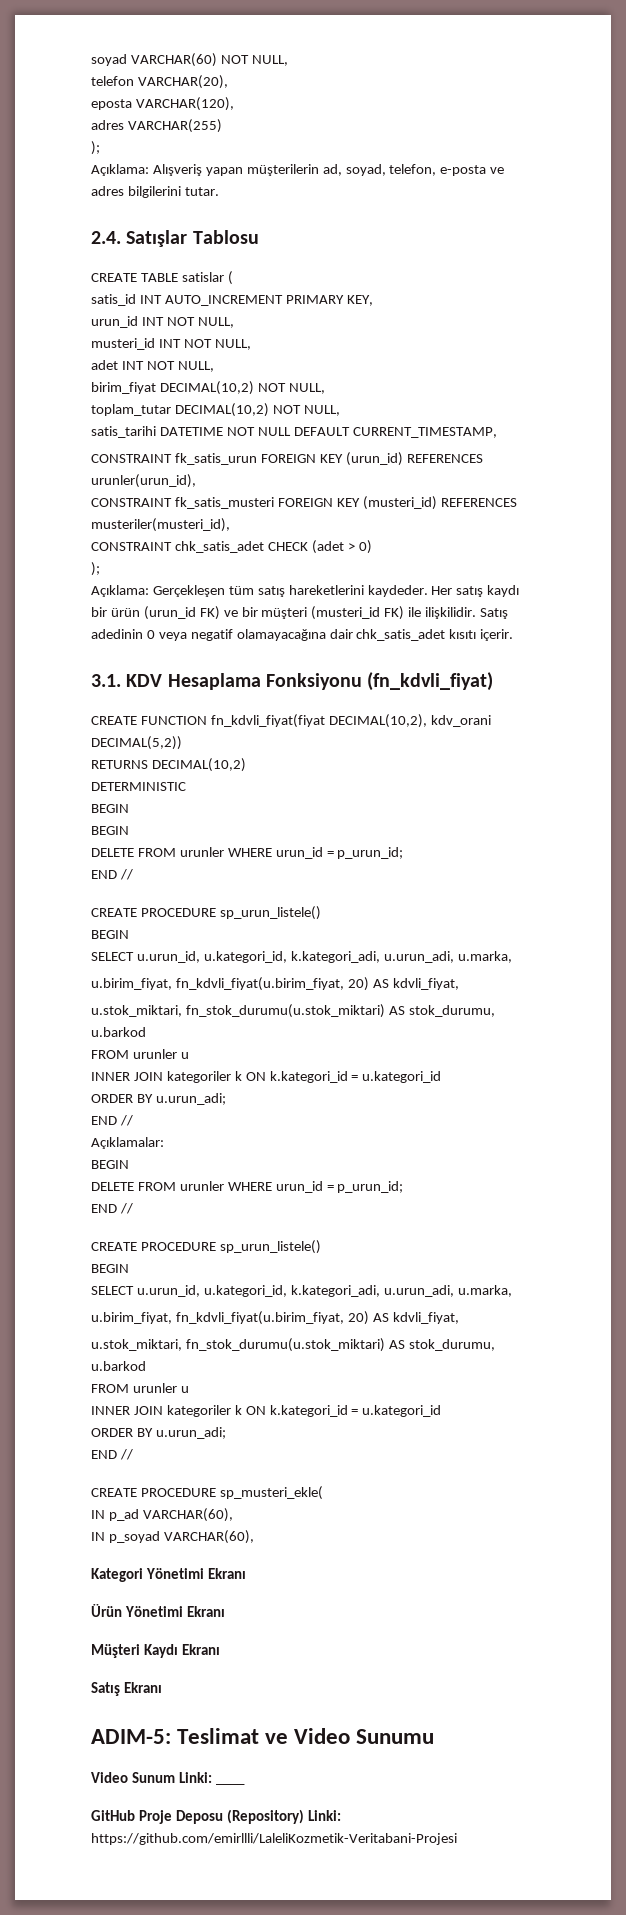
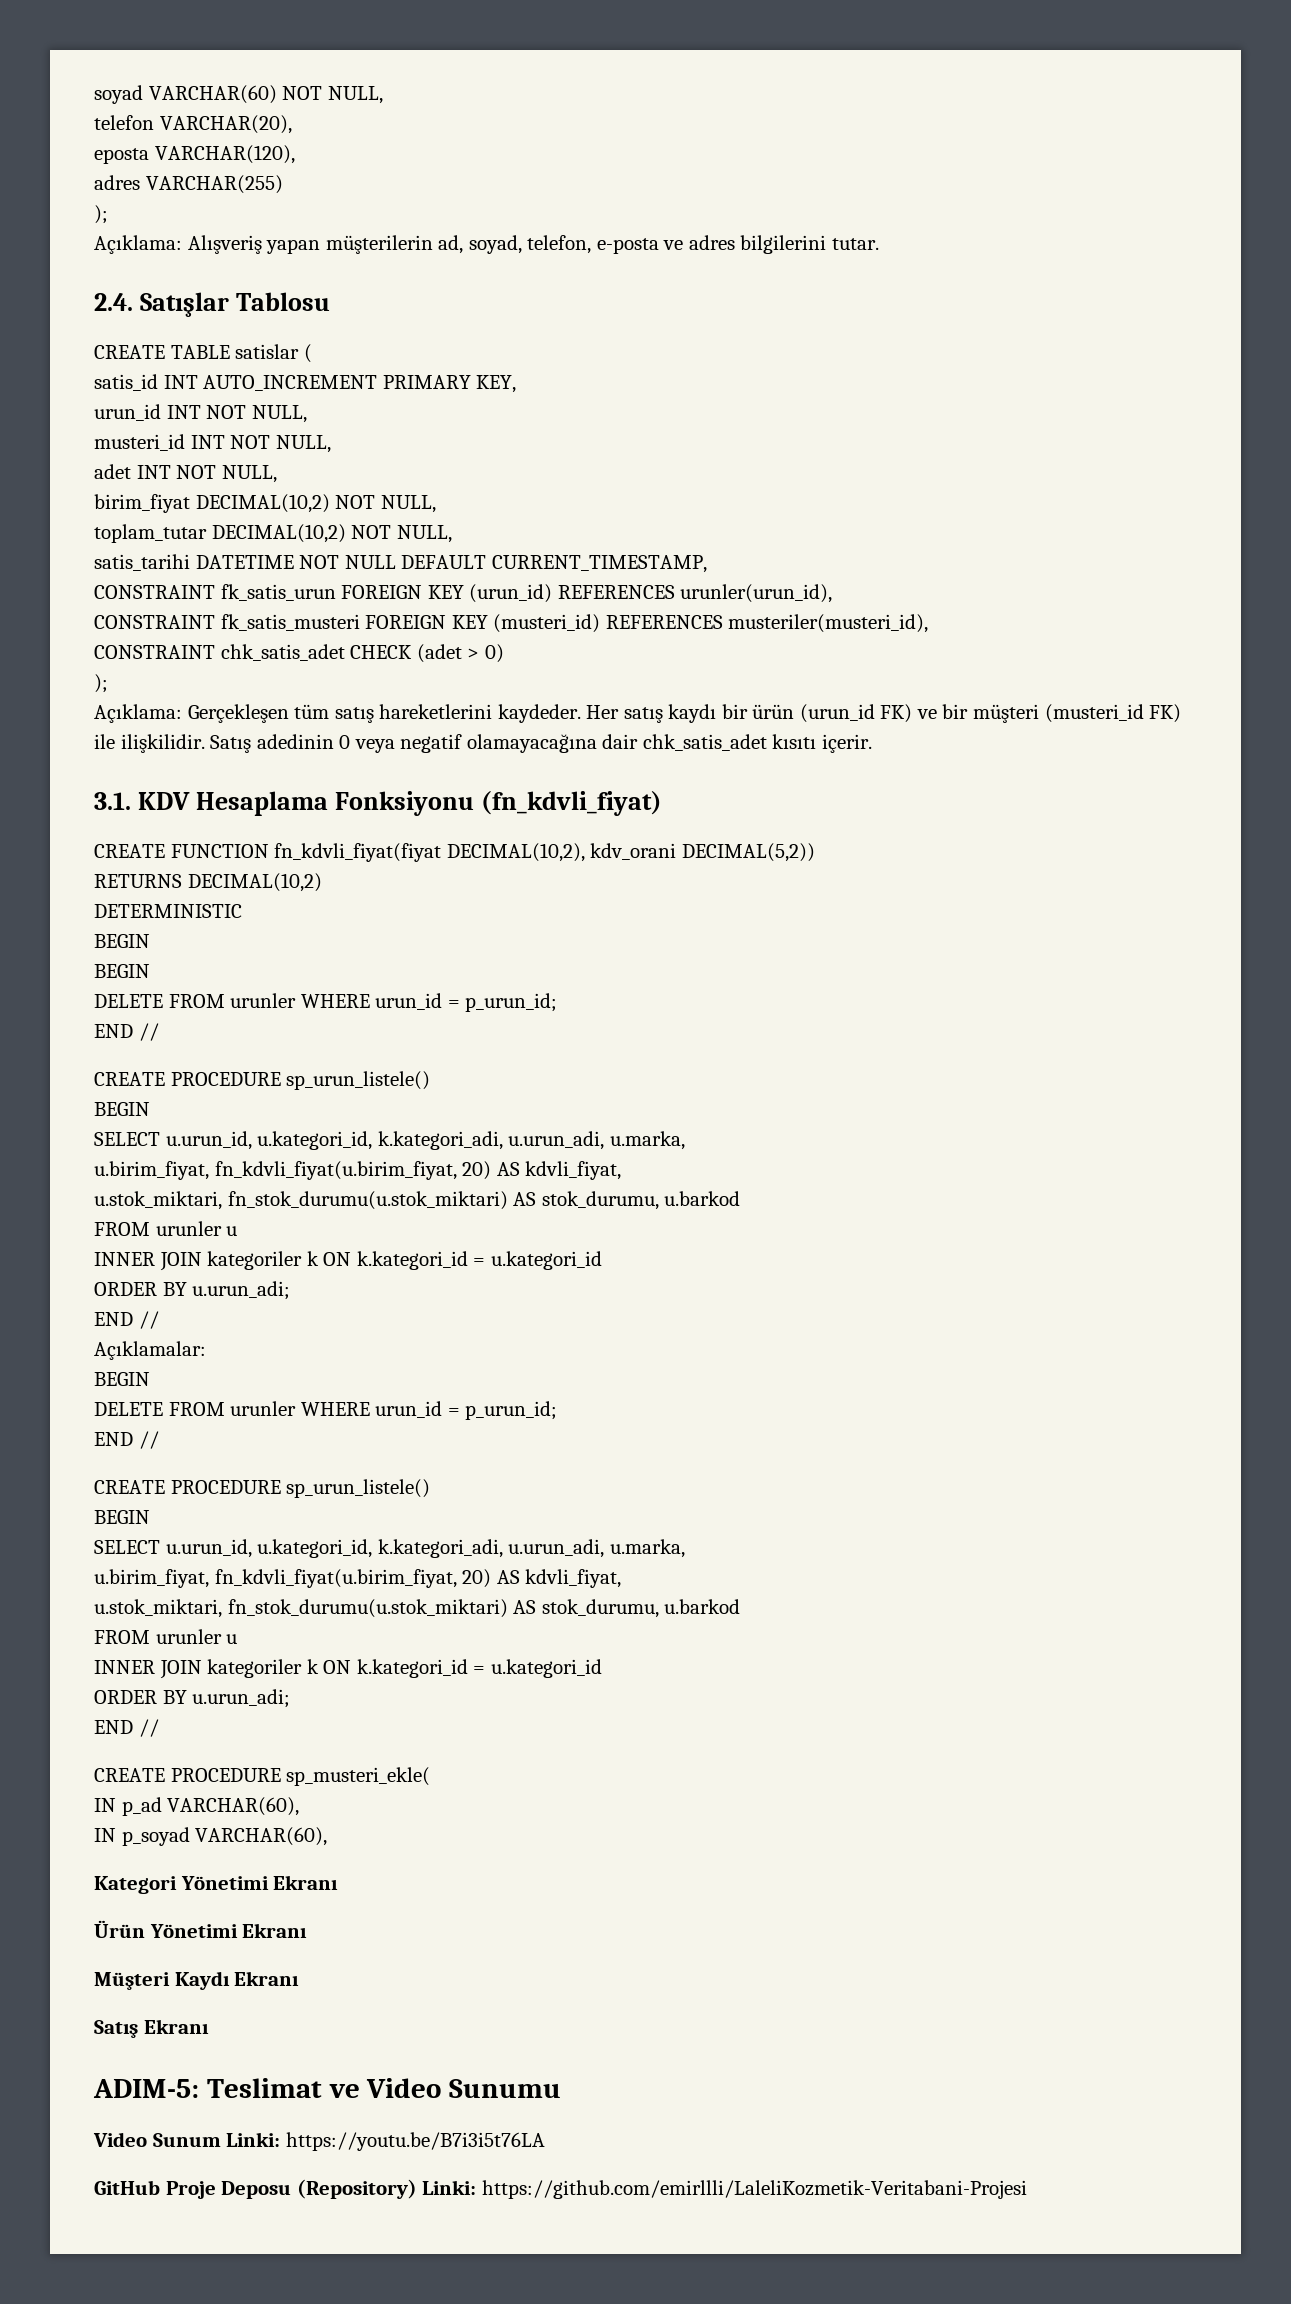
- Video Sunum Linki: ____
+ Video Sunum Linki: https://youtu.be/B7i3i5t76LA

